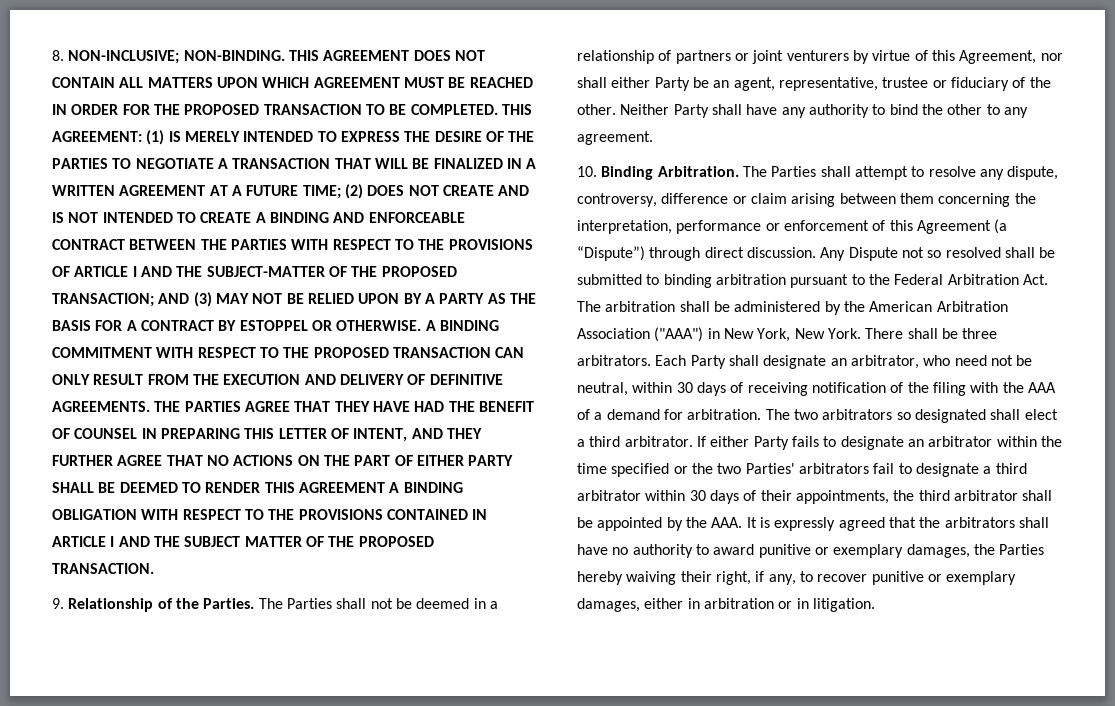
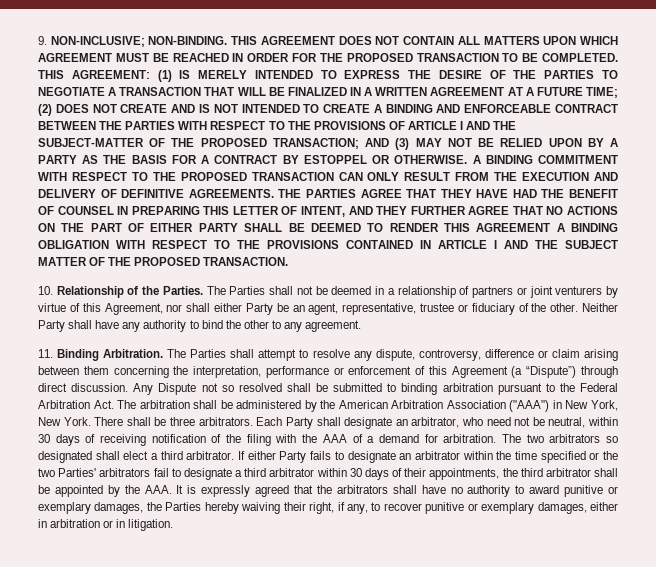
- 8. NON-INCLUSIVE; NON-BINDING.
+ 9. NON-INCLUSIVE; NON-BINDING.
- 9. Relationship of the Parties.
+ 10. Relationship of the Parties.
- 10. Binding Arbitration.
+ 11. Binding Arbitration.

